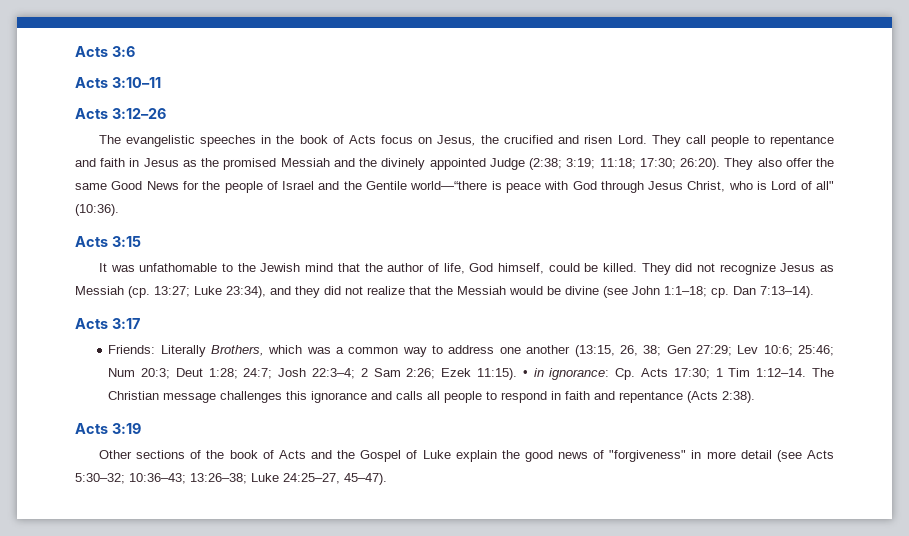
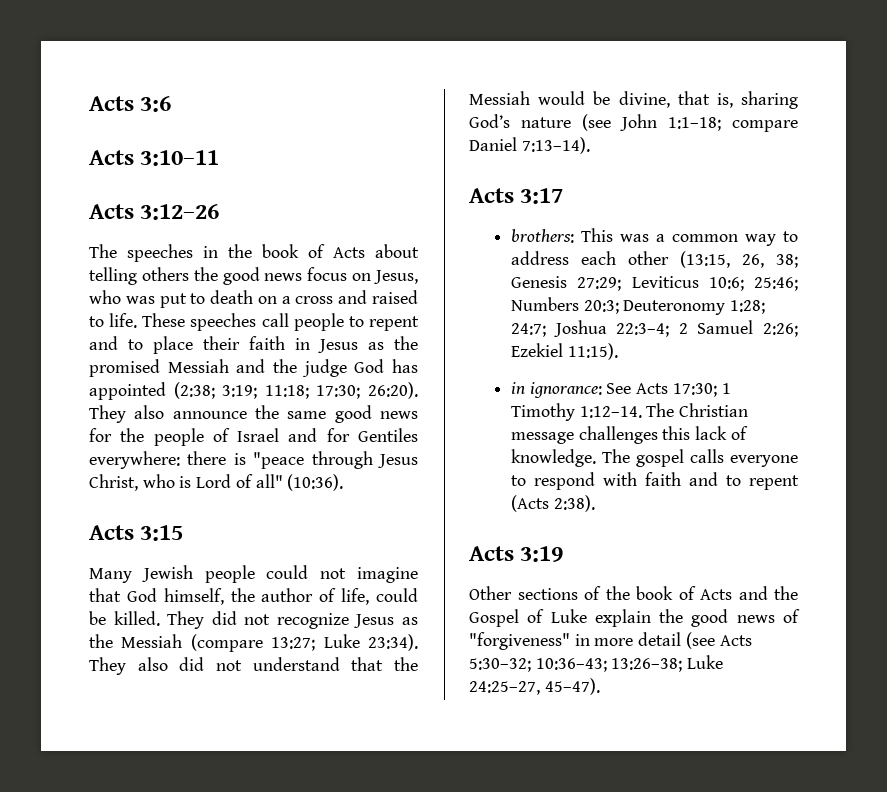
- The evangelistic speeches in the book of Acts focus on Jesus, the crucified and risen Lord. They call people to repentance and faith in Jesus as the promised Messiah and the divinely appointed Judge (2:38; 3:19; 11:18; 17:30; 26:20).
+ The speeches in the book of Acts about telling others the good news focus on Jesus, who was put to death on a cross and raised to life. These speeches call people to repent and to place their faith in Jesus as the promised Messiah and the judge God has appointed (2:38; 3:19; 11:18; 17:30; 26:20).
- They also offer the same Good News for the people of Israel and the Gentile world—“there is peace with God through Jesus Christ, who is Lord of all" (10:36).
+ They also announce the same good news for the people of Israel and for Gentiles everywhere: there is "peace through Jesus Christ, who is Lord of all" (10:36).
- It was unfathomable to the Jewish mind that the author of life, God himself, could be killed.
+ Many Jewish people could not imagine that God himself, the author of life, could be killed.
- They did not recognize Jesus as Messiah (cp. 13:27; Luke 23:34), and they did not realize that the Messiah would be divine (see John 1:1–18; cp. Dan 7:13–14).
+ They did not recognize Jesus as the Messiah (compare 13:27; Luke 23:34). They also did not understand that the Messiah would be divine, that is, sharing God’s nature (see John 1:1–18; compare Daniel 7:13–14).
- Friends: Literally Brothers, which was a common way to address one another (13:15, 26, 38; Gen 27:29; Lev 10:6; 25:46; Num 20:3; Deut 1:28; 24:7; Josh 22:3–4; 2 Sam 2:26; Ezek 11:15). • in ignorance: Cp. Acts 17:30; 1 Tim 1:12–14.
+ brothers: This was a common way to address each other (13:15, 26, 38; Genesis 27:29; Leviticus 10:6; 25:46; Numbers 20:3; Deuteronomy 1:28; 24:7; Joshua 22:3–4; 2 Samuel 2:26; Ezekiel 11:15).
+ in ignorance: See Acts 17:30; 1 Timothy 1:12–14.
- The Christian message challenges this ignorance and calls all people to respond in faith and repentance (Acts 2:38).
+ The Christian message challenges this lack of knowledge. The gospel calls everyone to respond with faith and to repent (Acts 2:38).

